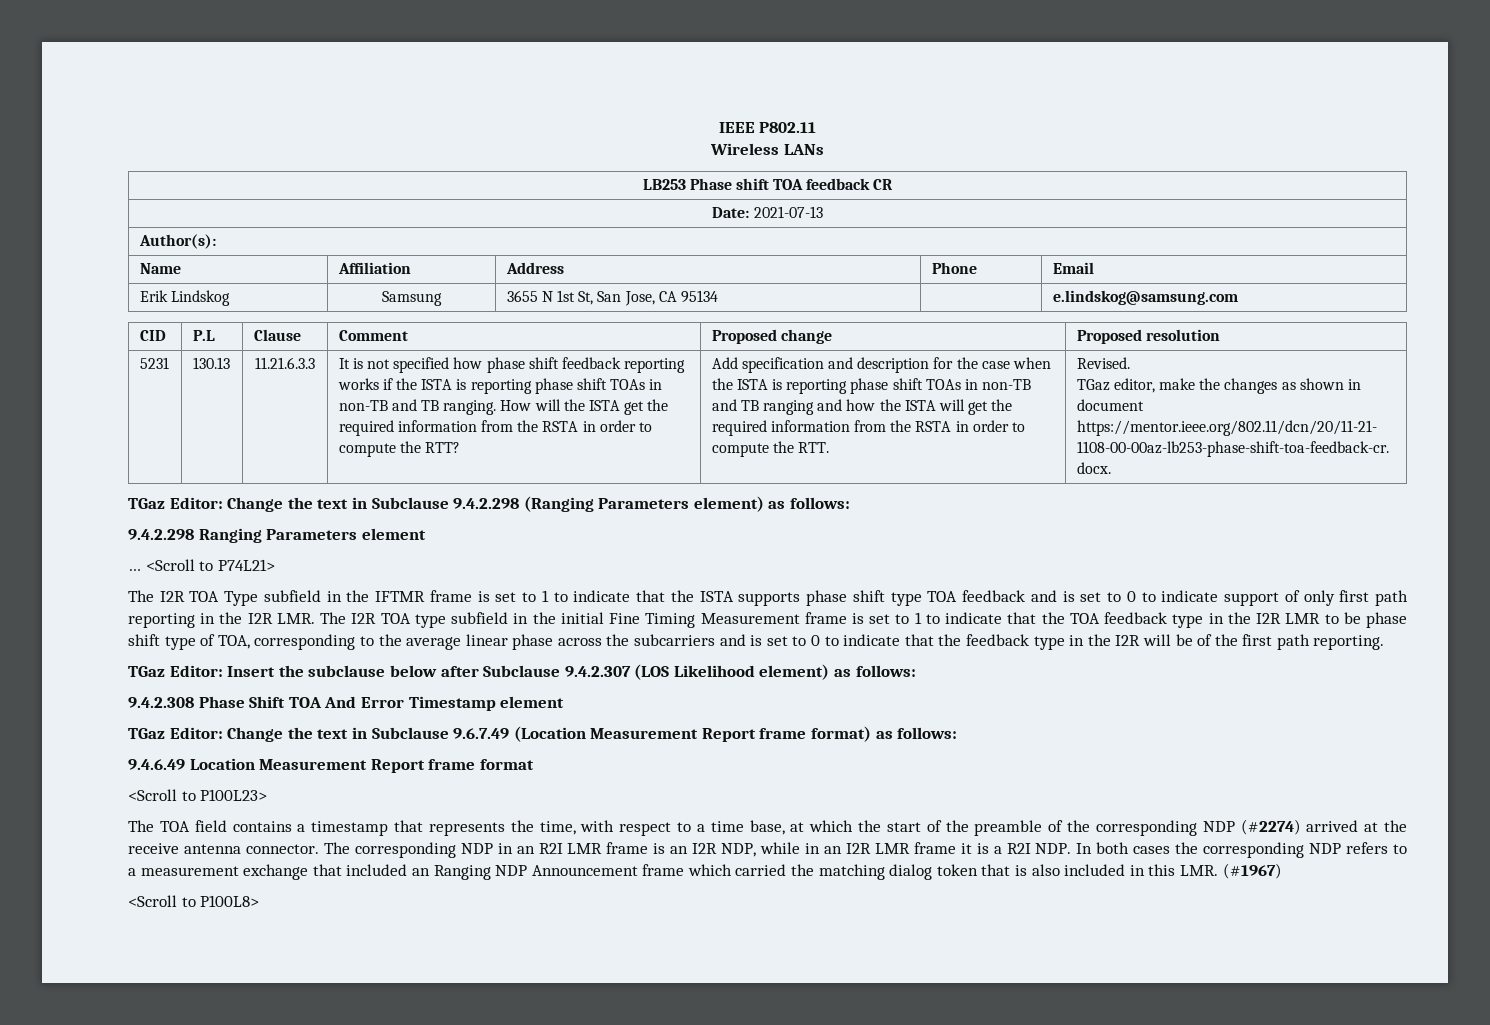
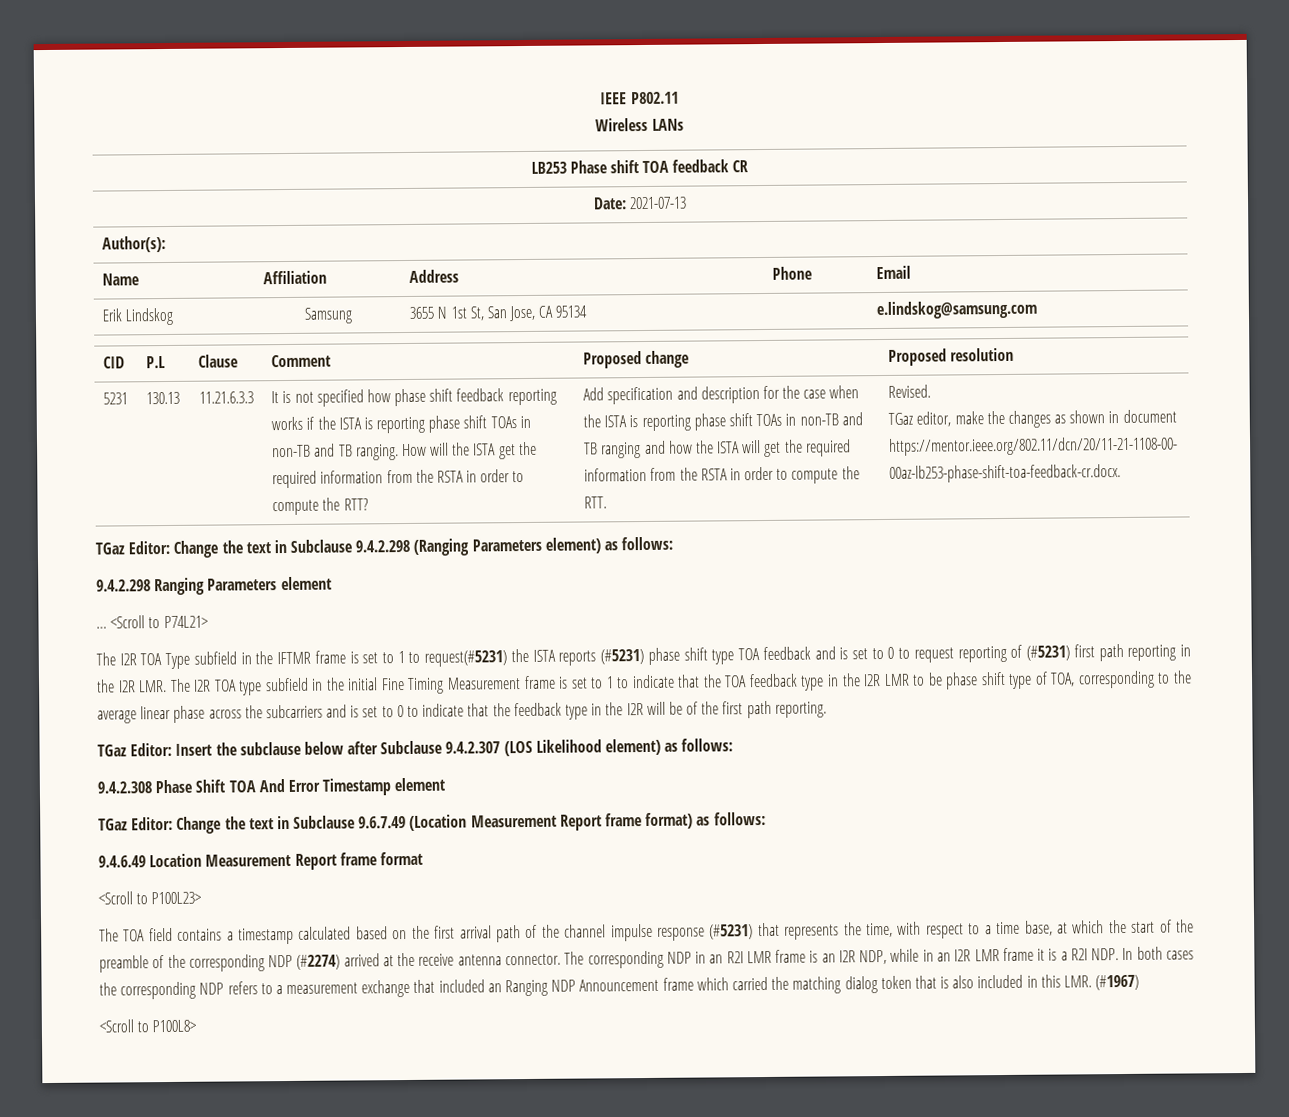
- The I2R TOA Type subfield in the IFTMR frame is set to 1 to indicate that the ISTA supports phase shift type TOA feedback and is set to 0 to indicate support of only first path reporting in the I2R LMR. The I2R TOA type subfield in the initial Fine Timing Measurement frame is set to 1 to indicate that the TOA feedback type in the I2R LMR to be phase shift type of TOA, corresponding to the average linear phase across the subcarriers and is set to 0 to indicate that the feedback type in the I2R will be of the first path reporting.
+ The I2R TOA Type subfield in the IFTMR frame is set to 1 to request(#5231) the ISTA reports (#5231) phase shift type TOA feedback and is set to 0 to request reporting of (#5231) first path reporting in the I2R LMR. The I2R TOA type subfield in the initial Fine Timing Measurement frame is set to 1 to indicate that the TOA feedback type in the I2R LMR to be phase shift type of TOA, corresponding to the average linear phase across the subcarriers and is set to 0 to indicate that the feedback type in the I2R will be of the first path reporting.
- The TOA field contains a timestamp that represents the time, with respect to a time base, at which the start of the preamble of the corresponding NDP (#2274) arrived at the receive antenna connector.
+ The TOA field contains a timestamp calculated based on the first arrival path of the channel impulse response (#5231) that represents the time, with respect to a time base, at which the start of the preamble of the corresponding NDP (#2274) arrived at the receive antenna connector.

